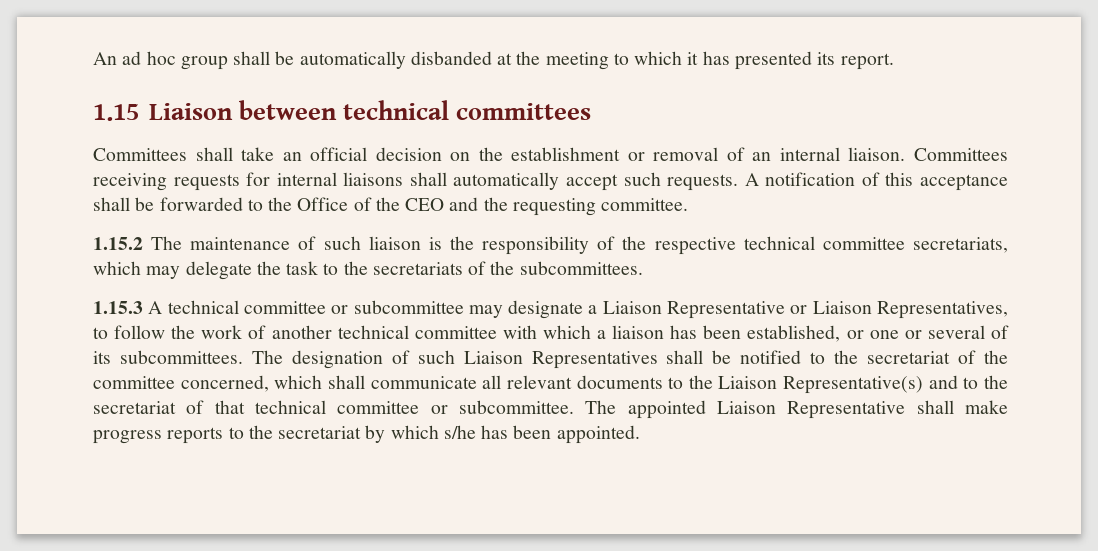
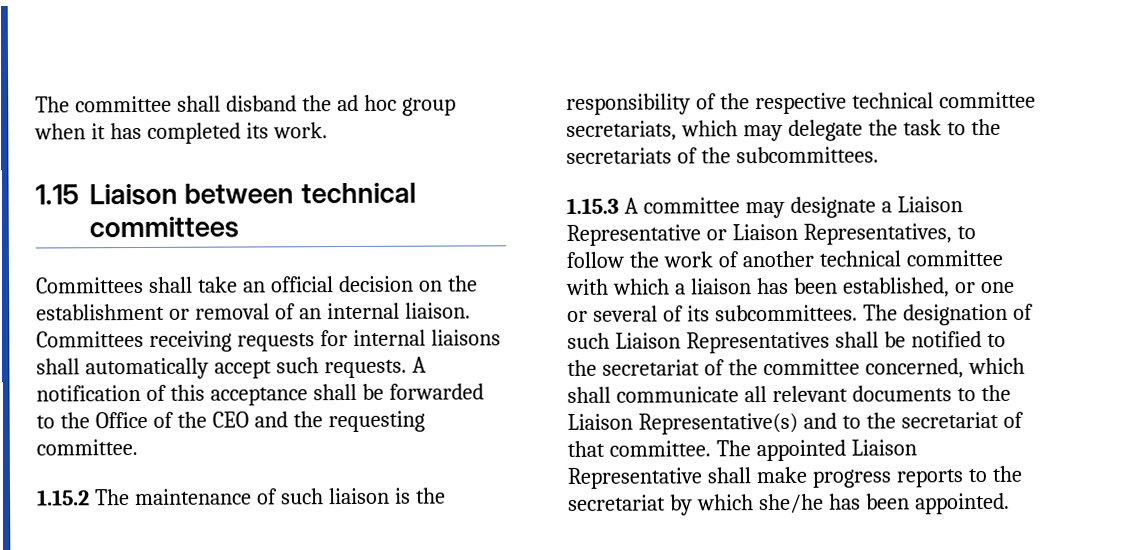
- An ad hoc group shall be automatically disbanded at the meeting to which it has presented its report.
+ The committee shall disband the ad hoc group when it has completed its work.
- 1.15.3 A technical committee or subcommittee may designate a Liaison Representative or Liaison Representatives, to follow the work of another technical committee with which a liaison has been established, or one or several of its subcommittees.
+ 1.15.3 A committee may designate a Liaison Representative or Liaison Representatives, to follow the work of another technical committee with which a liaison has been established, or one or several of its subcommittees.
- The designation of such Liaison Representatives shall be notified to the secretariat of the committee concerned, which shall communicate all relevant documents to the Liaison Representative(s) and to the secretariat of that technical committee or subcommittee.
+ The designation of such Liaison Representatives shall be notified to the secretariat of the committee concerned, which shall communicate all relevant documents to the Liaison Representative(s) and to the secretariat of that committee.
- The appointed Liaison Representative shall make progress reports to the secretariat by which s/he has been appointed.
+ The appointed Liaison Representative shall make progress reports to the secretariat by which she/he has been appointed.

